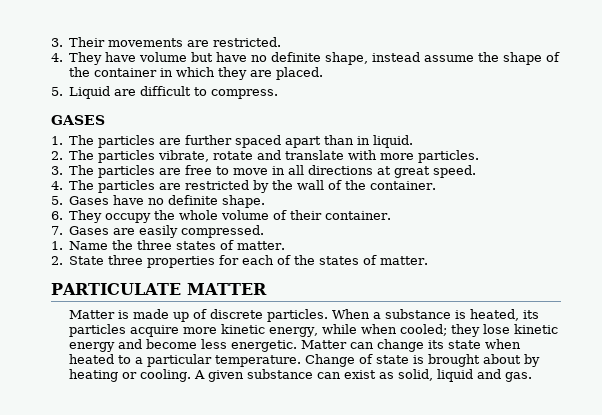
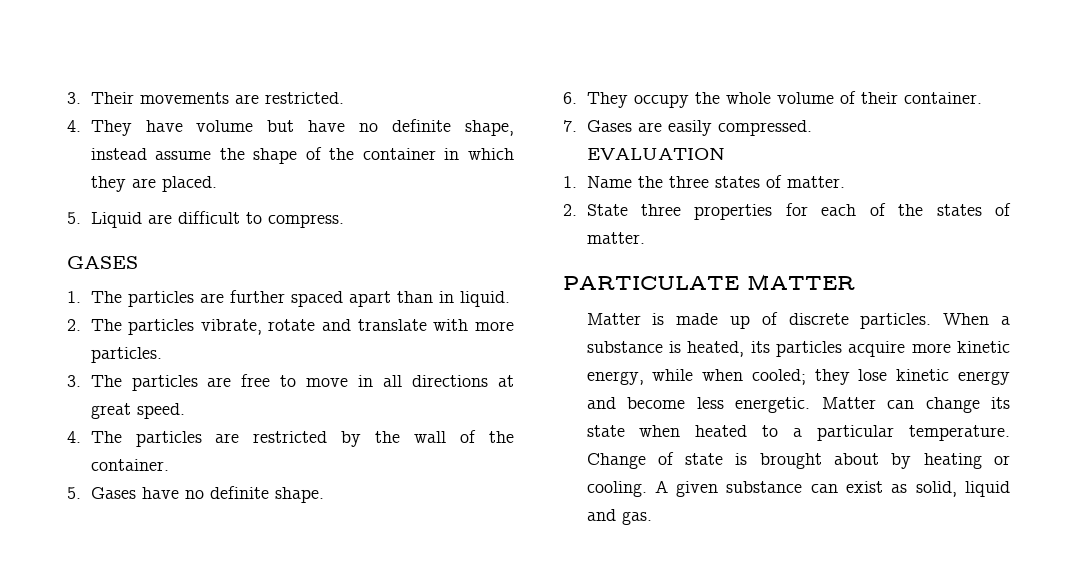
+ EVALUATION

